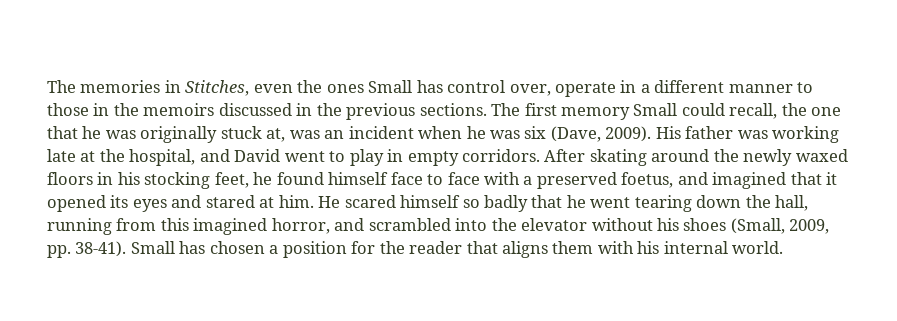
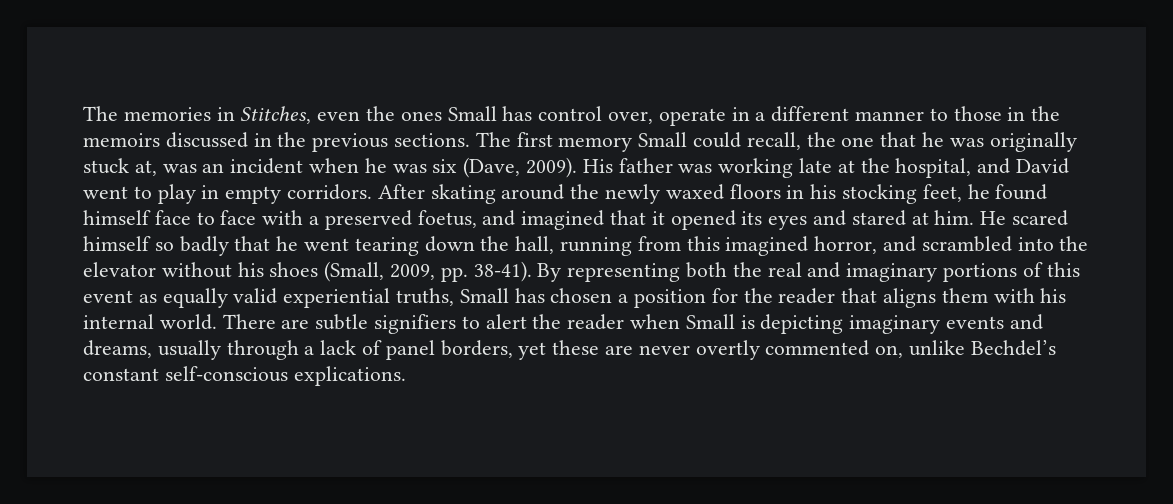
- Small has chosen a position for the reader that aligns them with his internal world.
+ By representing both the real and imaginary portions of this event as equally valid experiential truths, Small has chosen a position for the reader that aligns them with his internal world.
+ There are subtle signifiers to alert the reader when Small is depicting imaginary events and dreams, usually through a lack of panel borders, yet these are never overtly commented on, unlike Bechdel’s constant self-conscious explications.

